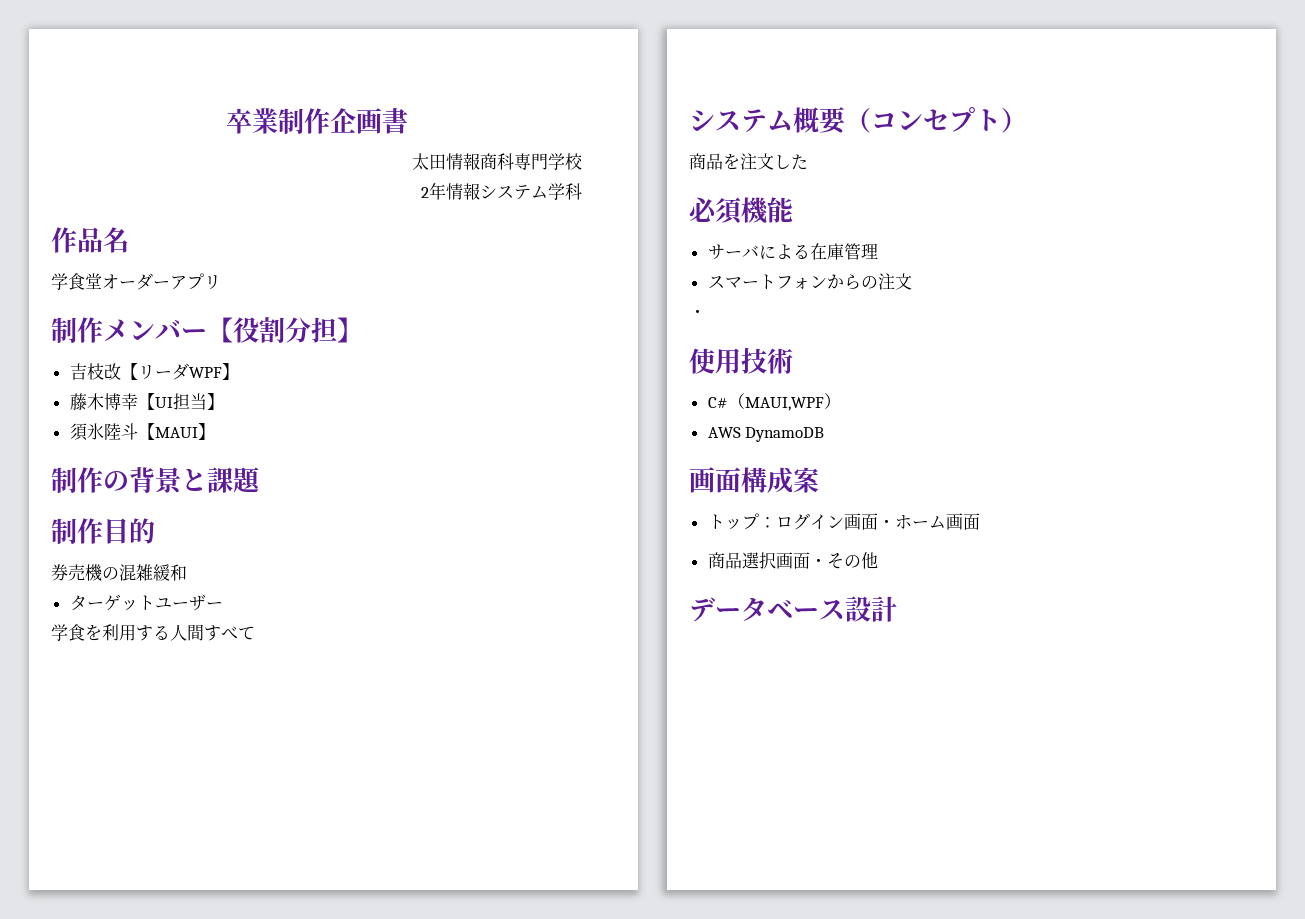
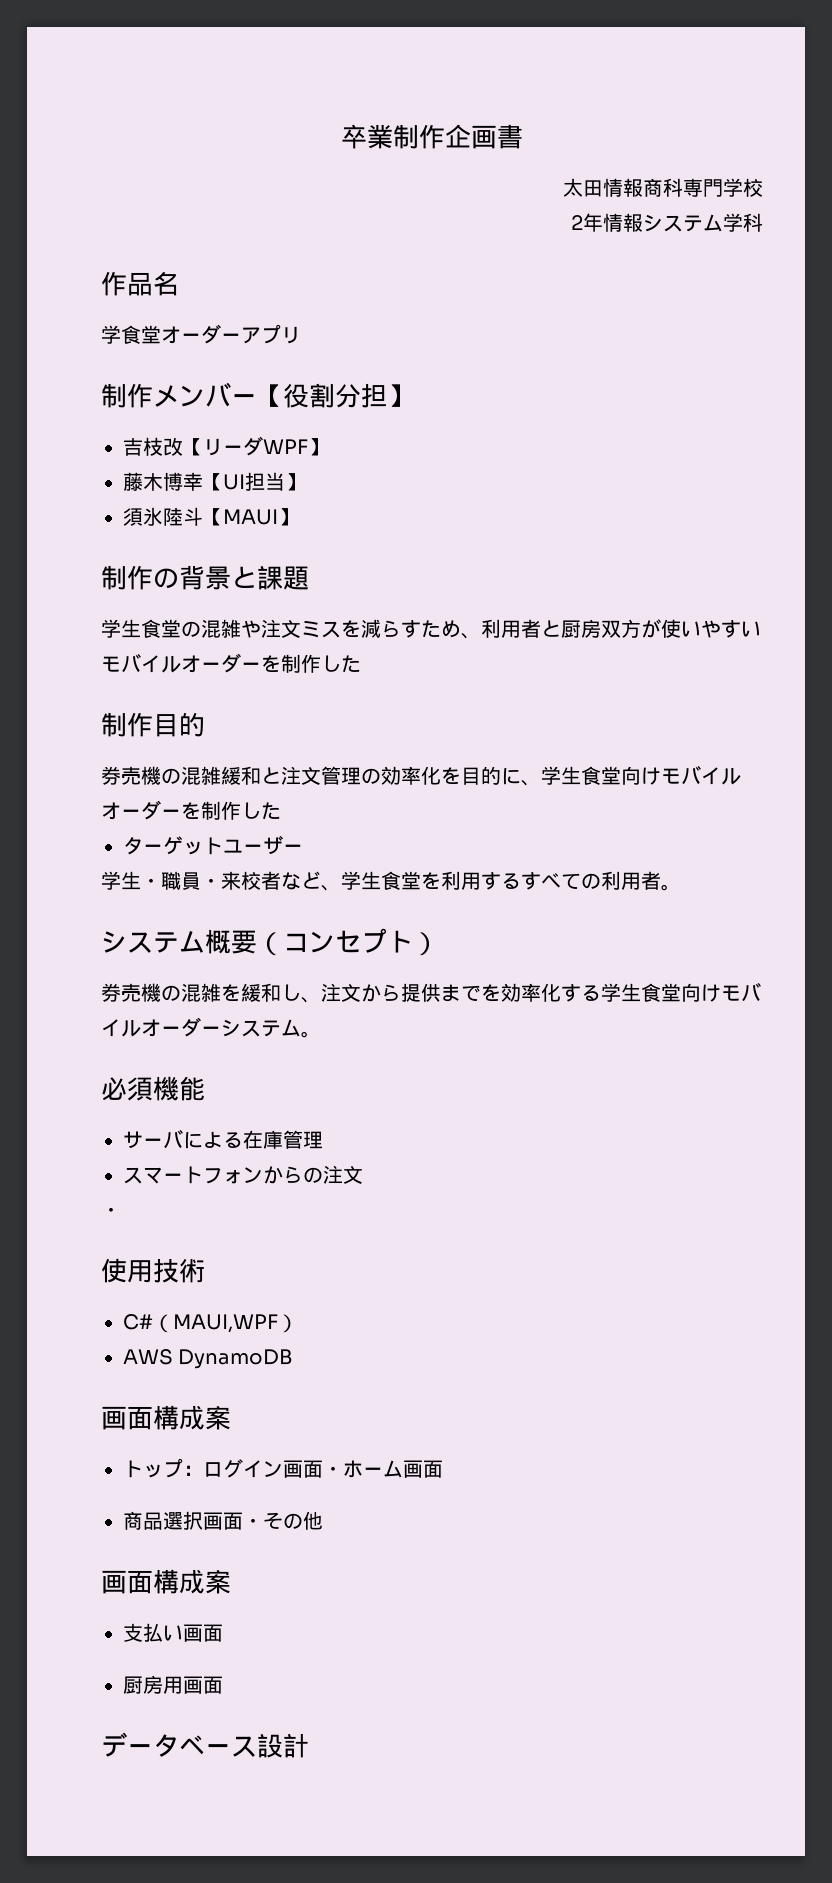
+ 学生食堂の混雑や注文ミスを減らすため、利用者と厨房双方が使いやすいモバイルオーダーを制作した
- 券売機の混雑緩和
+ 券売機の混雑緩和と注文管理の効率化を目的に、学生食堂向けモバイルオーダーを制作した
- 学食を利用する人間すべて
+ 学生・職員・来校者など、学生食堂を利用するすべての利用者。
- 商品を注文した
+ 券売機の混雑を緩和し、注文から提供までを効率化する学生食堂向けモバイルオーダーシステム。
  商品選択画面・その他
+ 画面構成案
+ 支払い画面
+ 厨房用画面

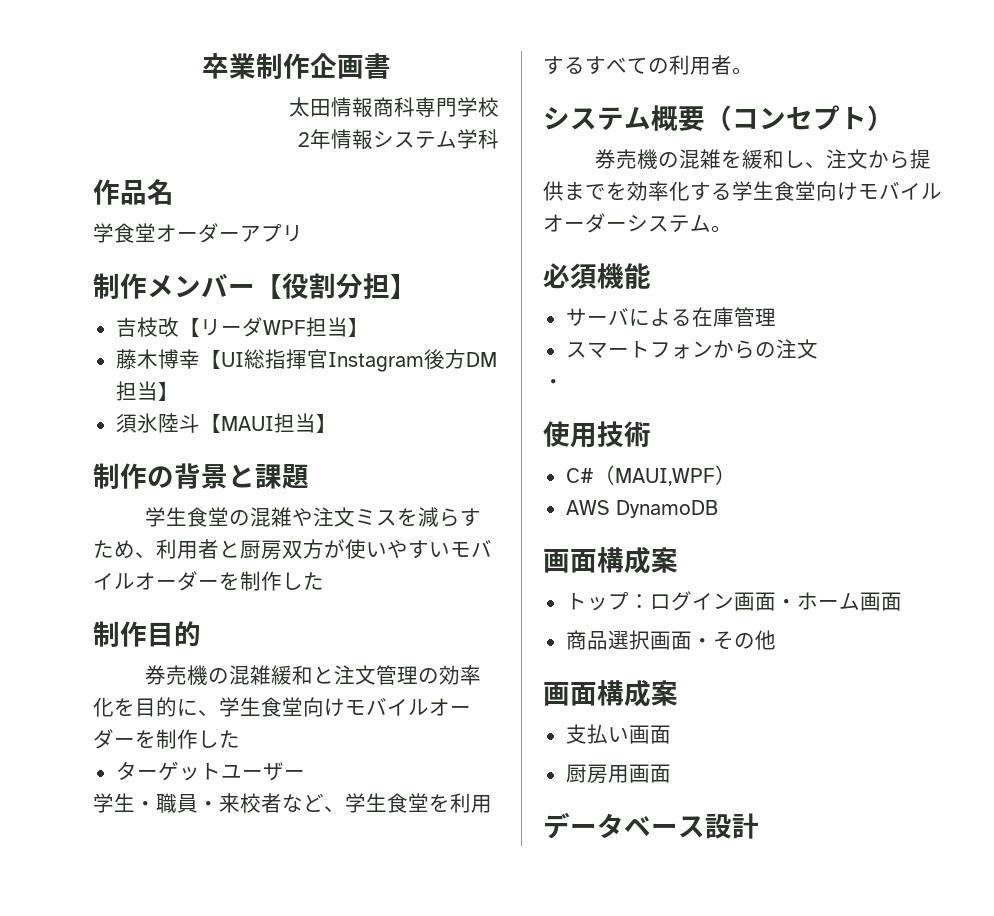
- 吉枝改【リーダWPF】
+ 吉枝改【リーダWPF担当】
- 藤木博幸【UI担当】
+ 藤木博幸【UI総指揮官Instagram後方DM担当】
- 須氷陸斗【MAUI】
+ 須氷陸斗【MAUI担当】

